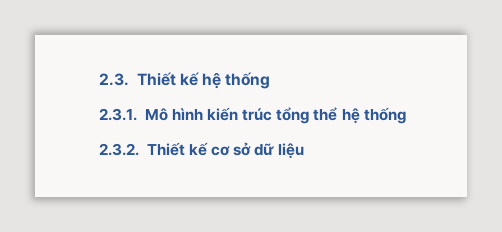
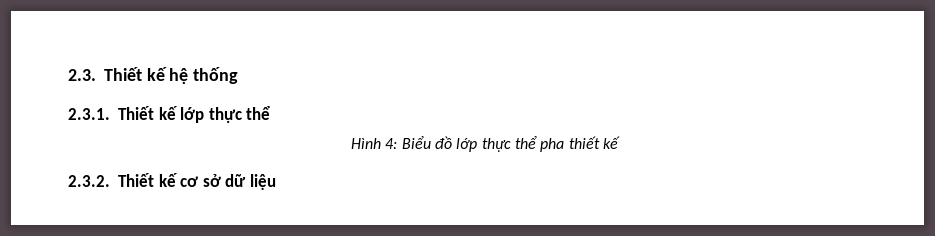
- 2.3.1. Mô hình kiến trúc tổng thể hệ thống
+ 2.3.1. Thiết kế lớp thực thể
+ Hình 4: Biểu đồ lớp thực thể pha thiết kế

